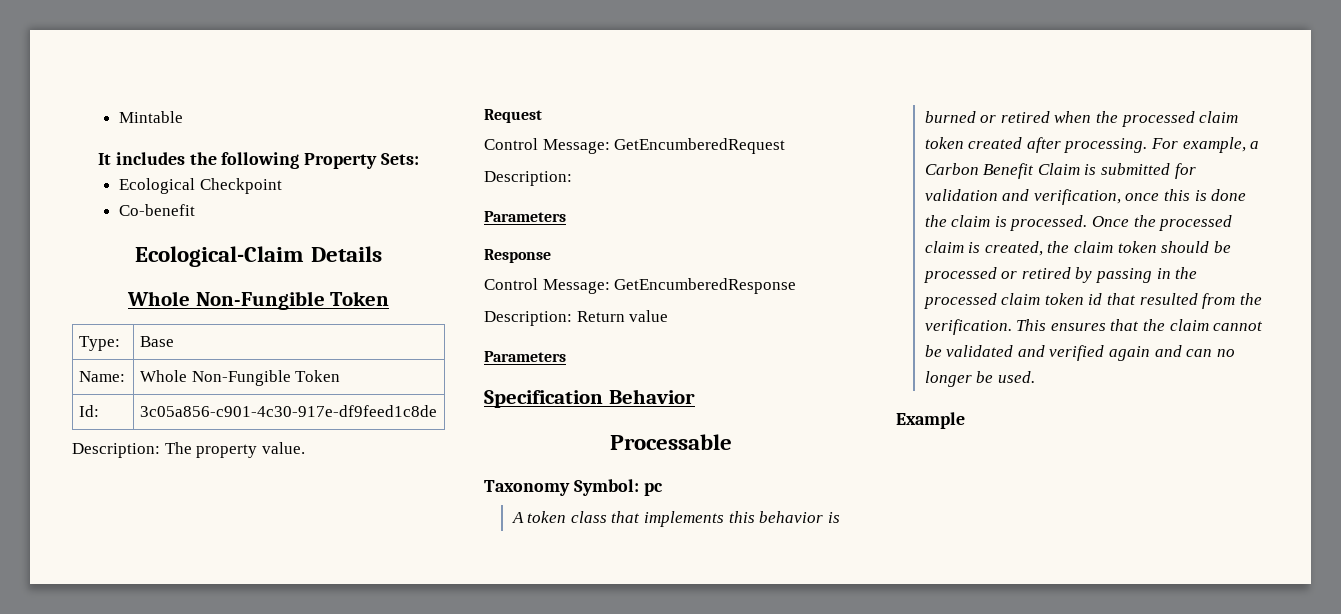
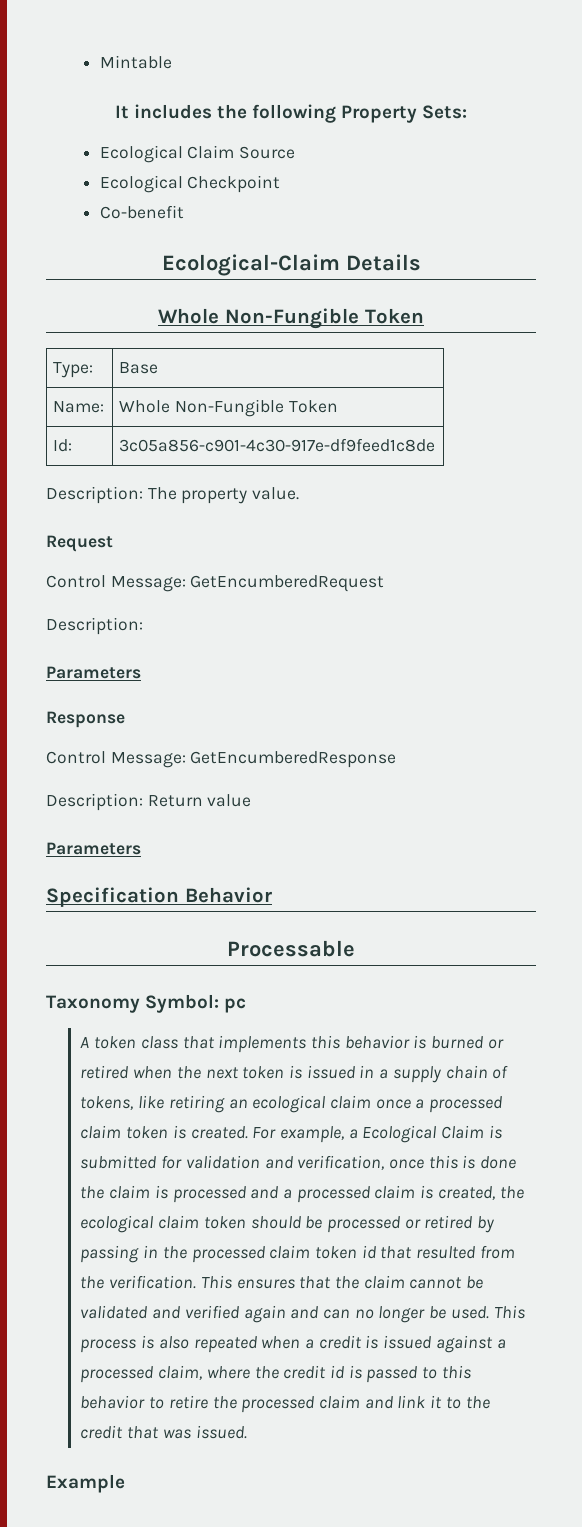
+ Ecological Claim Source
- A token class that implements this behavior is burned or retired when the processed claim token created after processing.
+ A token class that implements this behavior is burned or retired when the next token is issued in a supply chain of tokens, like retiring an ecological claim once a processed claim token is created.
- For example, a Carbon Benefit Claim is submitted for validation and verification, once this is done the claim is processed. Once the processed claim is created, the claim token should be processed or retired by passing in the processed claim token id that resulted from the verification.
+ For example, a Ecological Claim is submitted for validation and verification, once this is done the claim is processed and a processed claim is created, the ecological claim token should be processed or retired by passing in the processed claim token id that resulted from the verification.
+ This process is also repeated when a credit is issued against a processed claim, where the credit id is passed to this behavior to retire the processed claim and link it to the credit that was issued.

